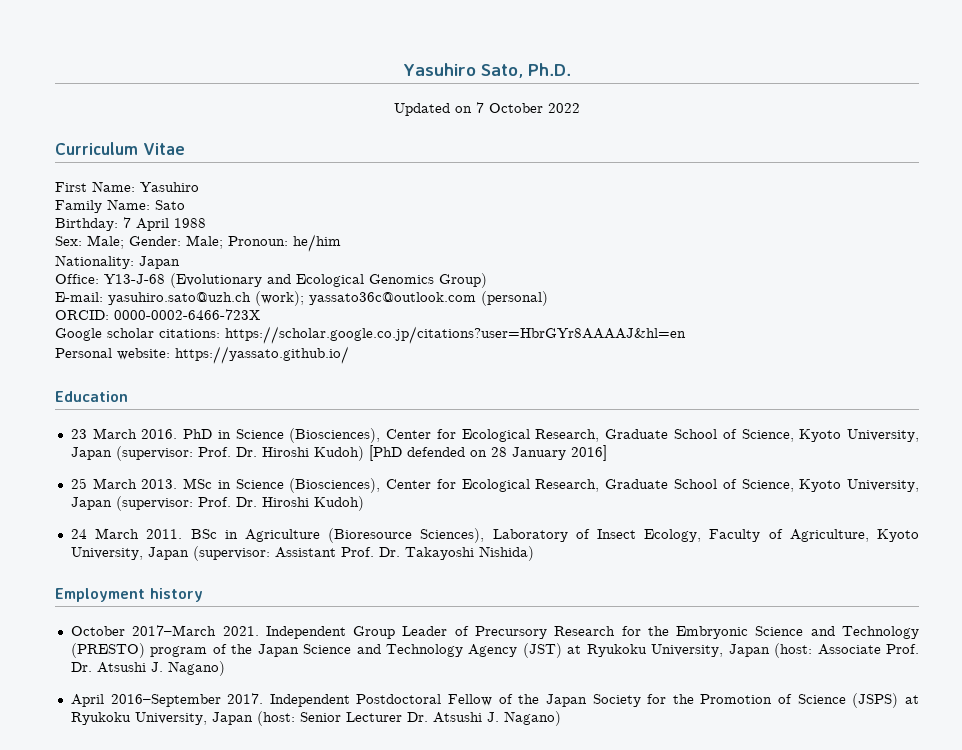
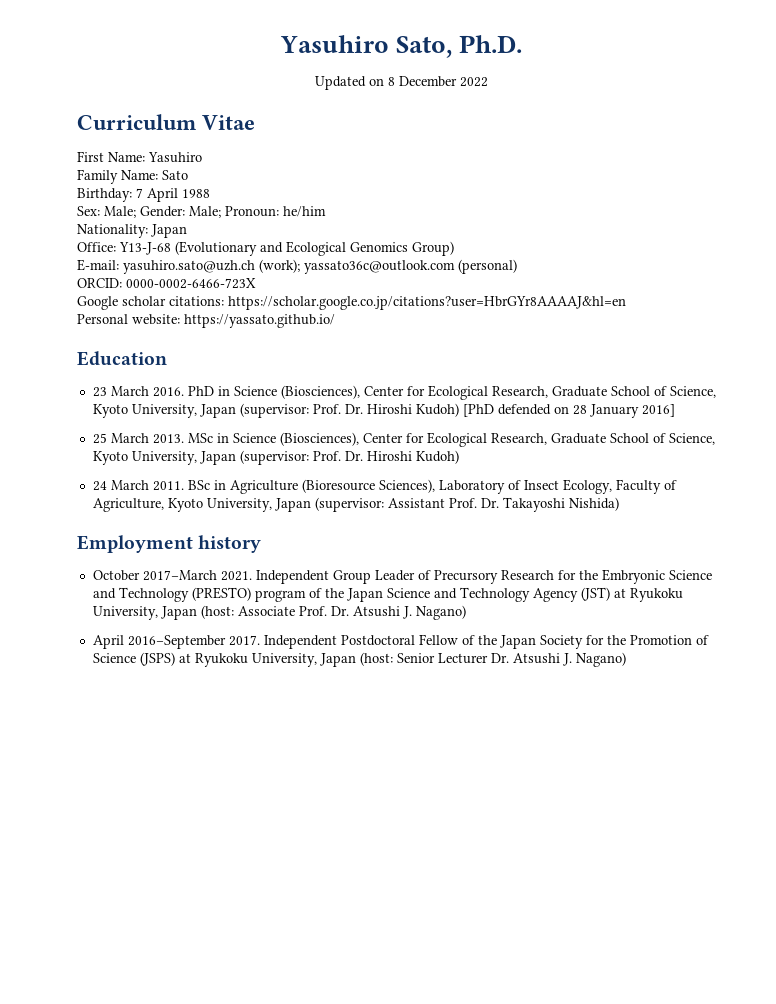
- Updated on 7 October 2022
+ Updated on 8 December 2022

